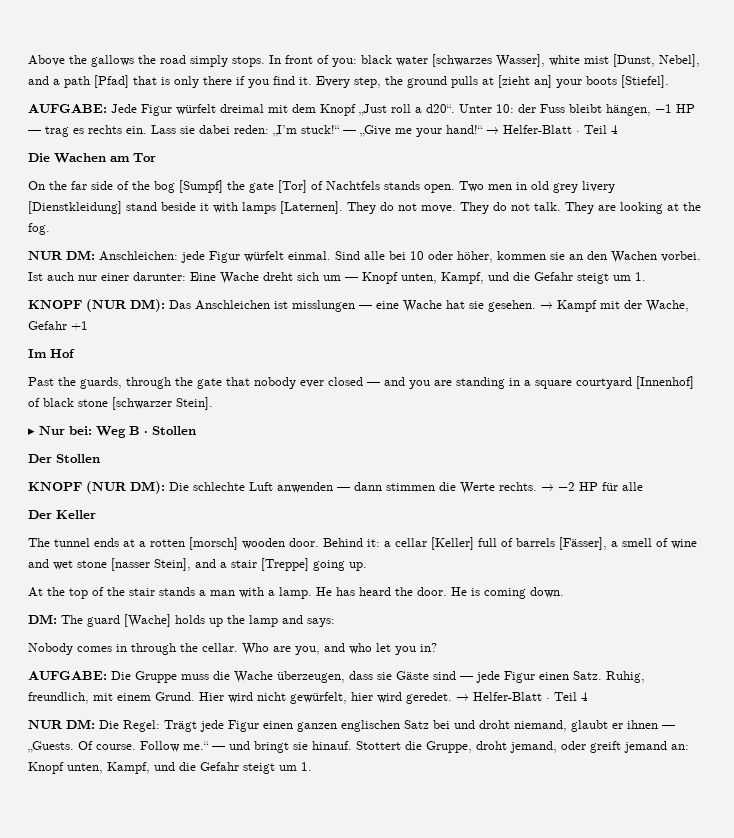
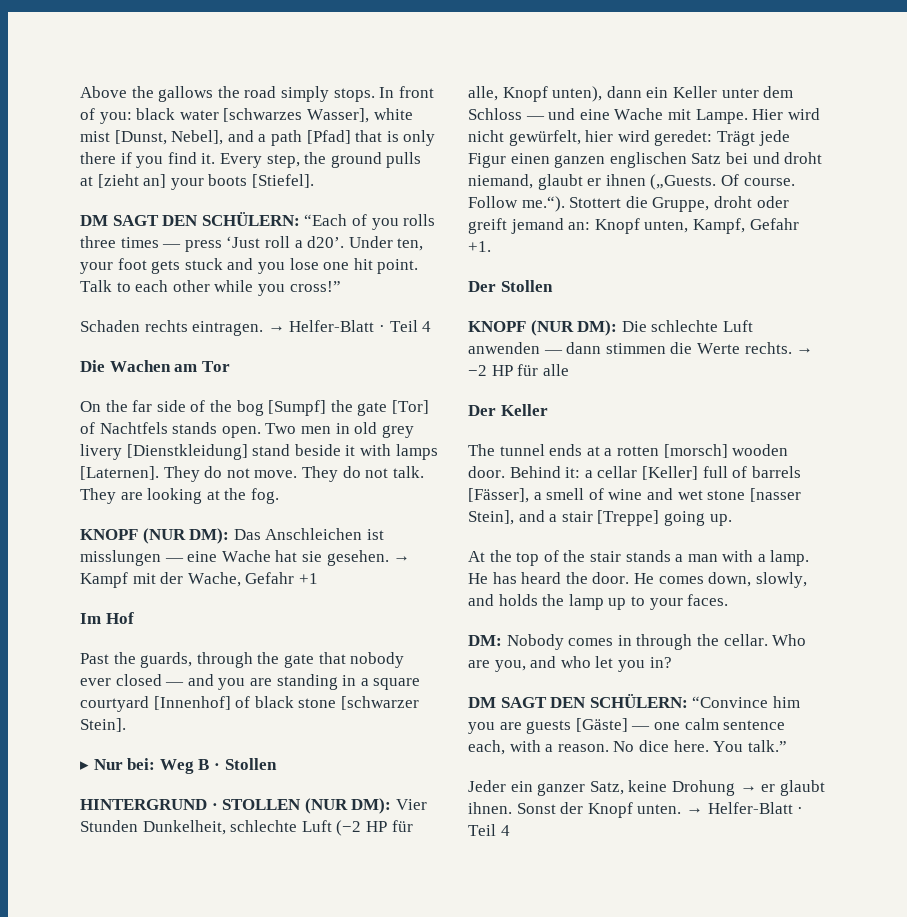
- AUFGABE: Jede Figur würfelt dreimal mit dem Knopf „Just roll a d20“. Unter 10: der Fuss bleibt hängen, −1 HP — trag es rechts ein. Lass sie dabei reden: „I’m stuck!“ — „Give me your hand!“ → Helfer-Blatt · Teil 4
+ DM SAGT DEN SCHÜLERN: “Each of you rolls three times — press ‘Just roll a d20’. Under ten, your foot gets stuck and you lose one hit point. Talk to each other while you cross!”
+ Schaden rechts eintragen. → Helfer-Blatt · Teil 4
- NUR DM: Anschleichen: jede Figur würfelt einmal. Sind alle bei 10 oder höher, kommen sie an den Wachen vorbei. Ist auch nur einer darunter: Eine Wache dreht sich um — Knopf unten, Kampf, und die Gefahr steigt um 1.
+ HINTERGRUND · STOLLEN (NUR DM): Vier Stunden Dunkelheit, schlechte Luft (−2 HP für alle, Knopf unten), dann ein Keller unter dem Schloss — und eine Wache mit Lampe. Hier wird nicht gewürfelt, hier wird geredet: Trägt jede Figur einen ganzen englischen Satz bei und droht niemand, glaubt er ihnen („Guests. Of course. Follow me.“). Stottert die Gruppe, droht oder greift jemand an: Knopf unten, Kampf, Gefahr +1.
- He is coming down.
- DM: The guard [Wache] holds up the lamp and says:
- Nobody comes in through the cellar.
+ He comes down, slowly, and holds the lamp up to your faces.
+ DM: Nobody comes in through the cellar.
- AUFGABE: Die Gruppe muss die Wache überzeugen, dass sie Gäste sind — jede Figur einen Satz. Ruhig, freundlich, mit einem Grund. Hier wird nicht gewürfelt, hier wird geredet. → Helfer-Blatt · Teil 4
- NUR DM: Die Regel: Trägt jede Figur einen ganzen englischen Satz bei und droht niemand, glaubt er ihnen — „Guests. Of course. Follow me.“ — und bringt sie hinauf. Stottert die Gruppe, droht jemand, oder greift jemand an: Knopf unten, Kampf, und die Gefahr steigt um 1.
+ DM SAGT DEN SCHÜLERN: “Convince him you are guests [Gäste] — one calm sentence each, with a reason. No dice here. You talk.”
+ Jeder ein ganzer Satz, keine Drohung → er glaubt ihnen. Sonst der Knopf unten. → Helfer-Blatt · Teil 4

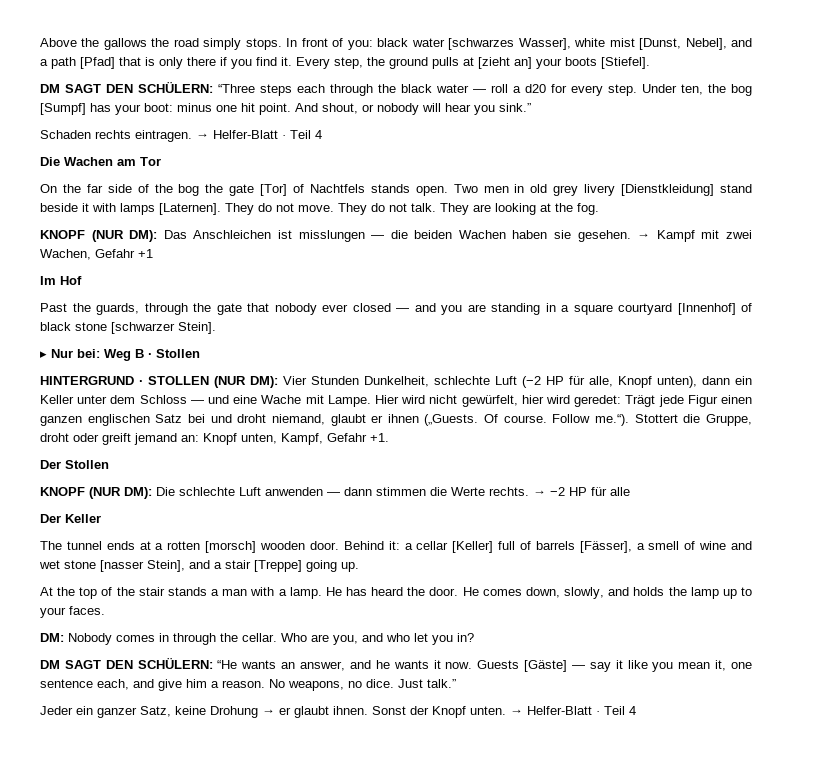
- DM SAGT DEN SCHÜLERN: “Each of you rolls three times — press ‘Just roll a d20’. Under ten, your foot gets stuck and you lose one hit point. Talk to each other while you cross!”
+ DM SAGT DEN SCHÜLERN: “Three steps each through the black water — roll a d20 for every step. Under ten, the bog [Sumpf] has your boot: minus one hit point. And shout, or nobody will hear you sink.”
- On the far side of the bog [Sumpf] the gate [Tor] of Nachtfels stands open.
+ On the far side of the bog the gate [Tor] of Nachtfels stands open.
- KNOPF (NUR DM): Das Anschleichen ist misslungen — eine Wache hat sie gesehen.
+ KNOPF (NUR DM): Das Anschleichen ist misslungen — die beiden Wachen haben sie gesehen.
- → Kampf mit der Wache, Gefahr +1
+ → Kampf mit zwei Wachen, Gefahr +1
- DM SAGT DEN SCHÜLERN: “Convince him you are guests [Gäste] — one calm sentence each, with a reason. No dice here. You talk.”
+ DM SAGT DEN SCHÜLERN: “He wants an answer, and he wants it now. Guests [Gäste] — say it like you mean it, one sentence each, and give him a reason. No weapons, no dice. Just talk.”

